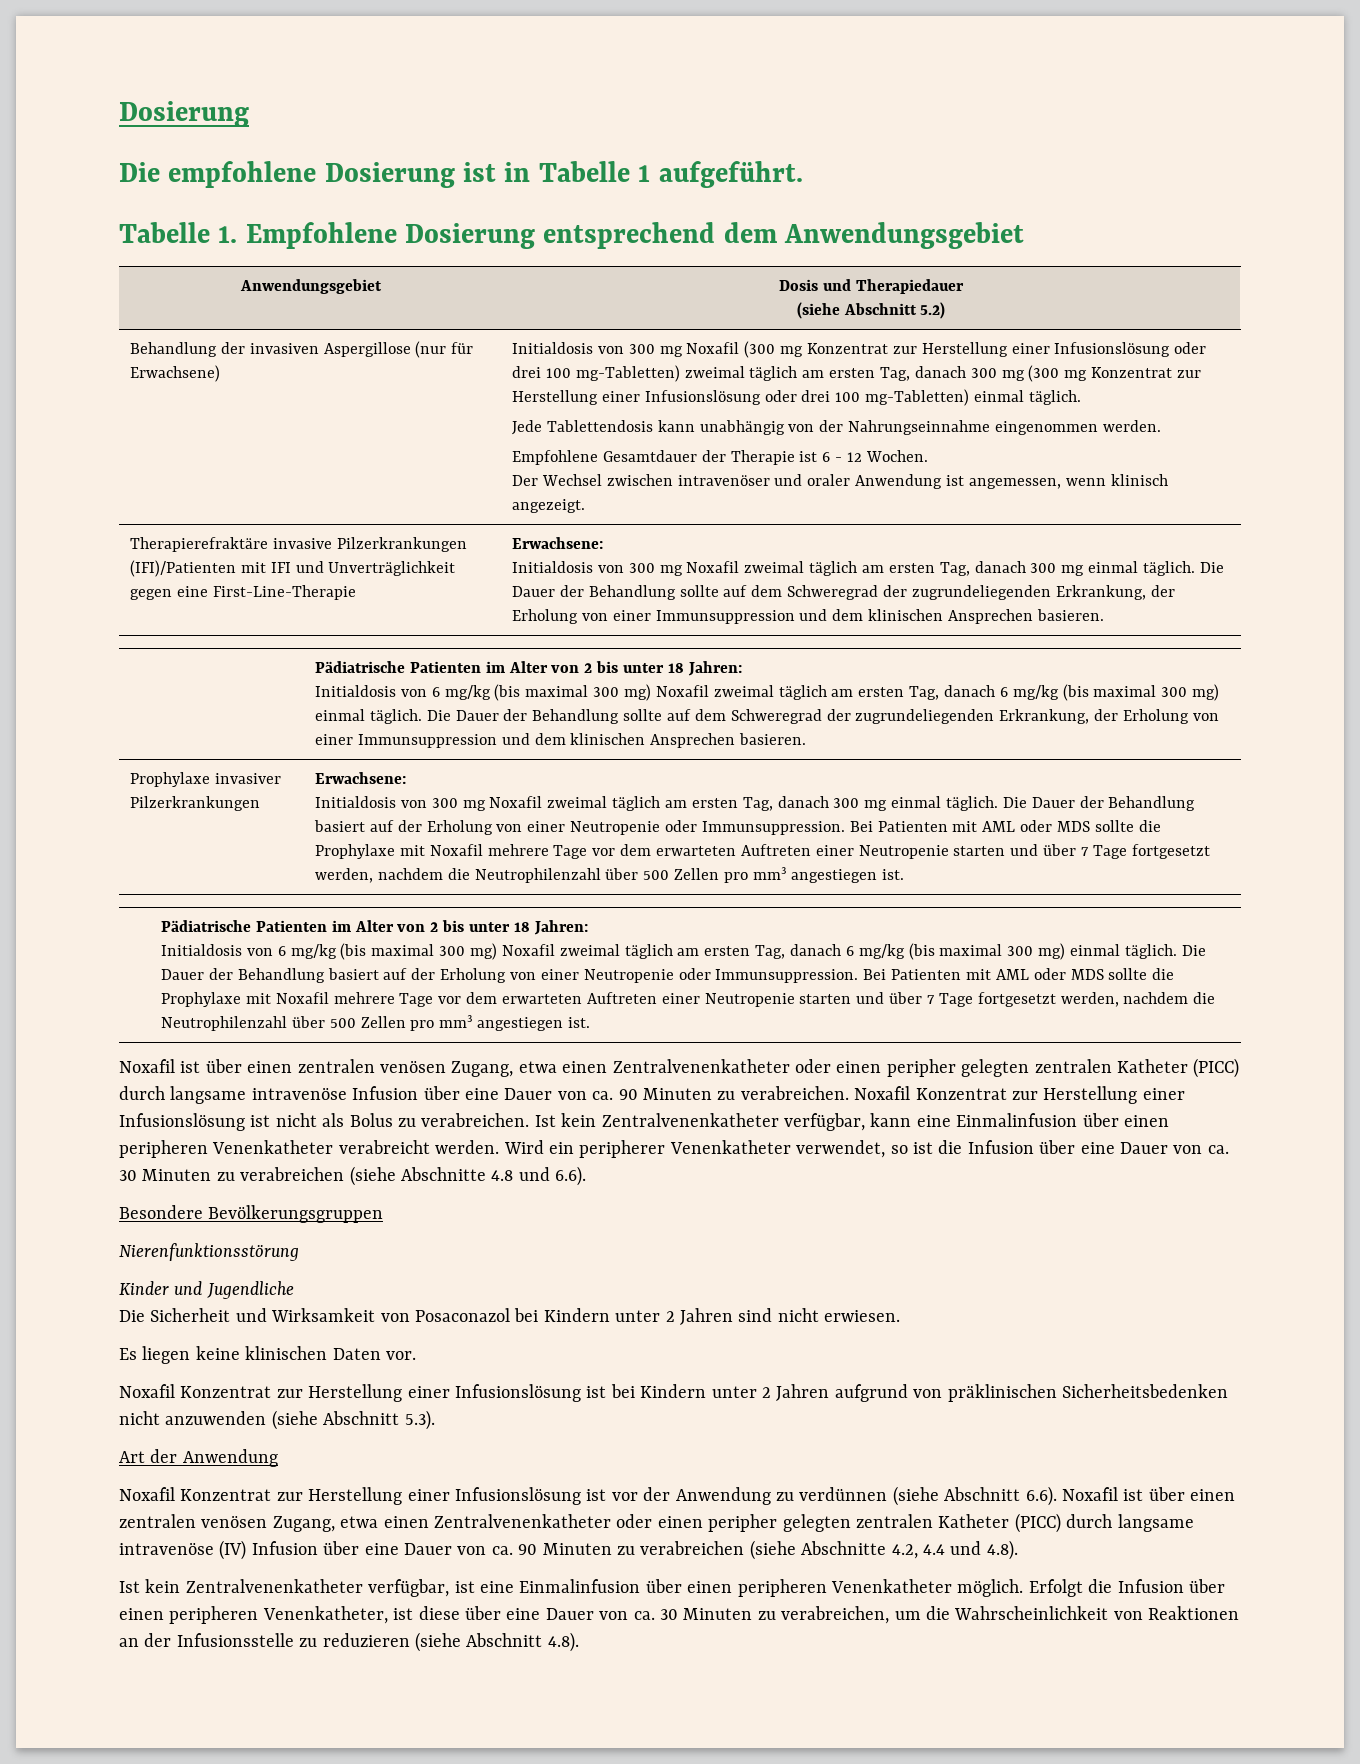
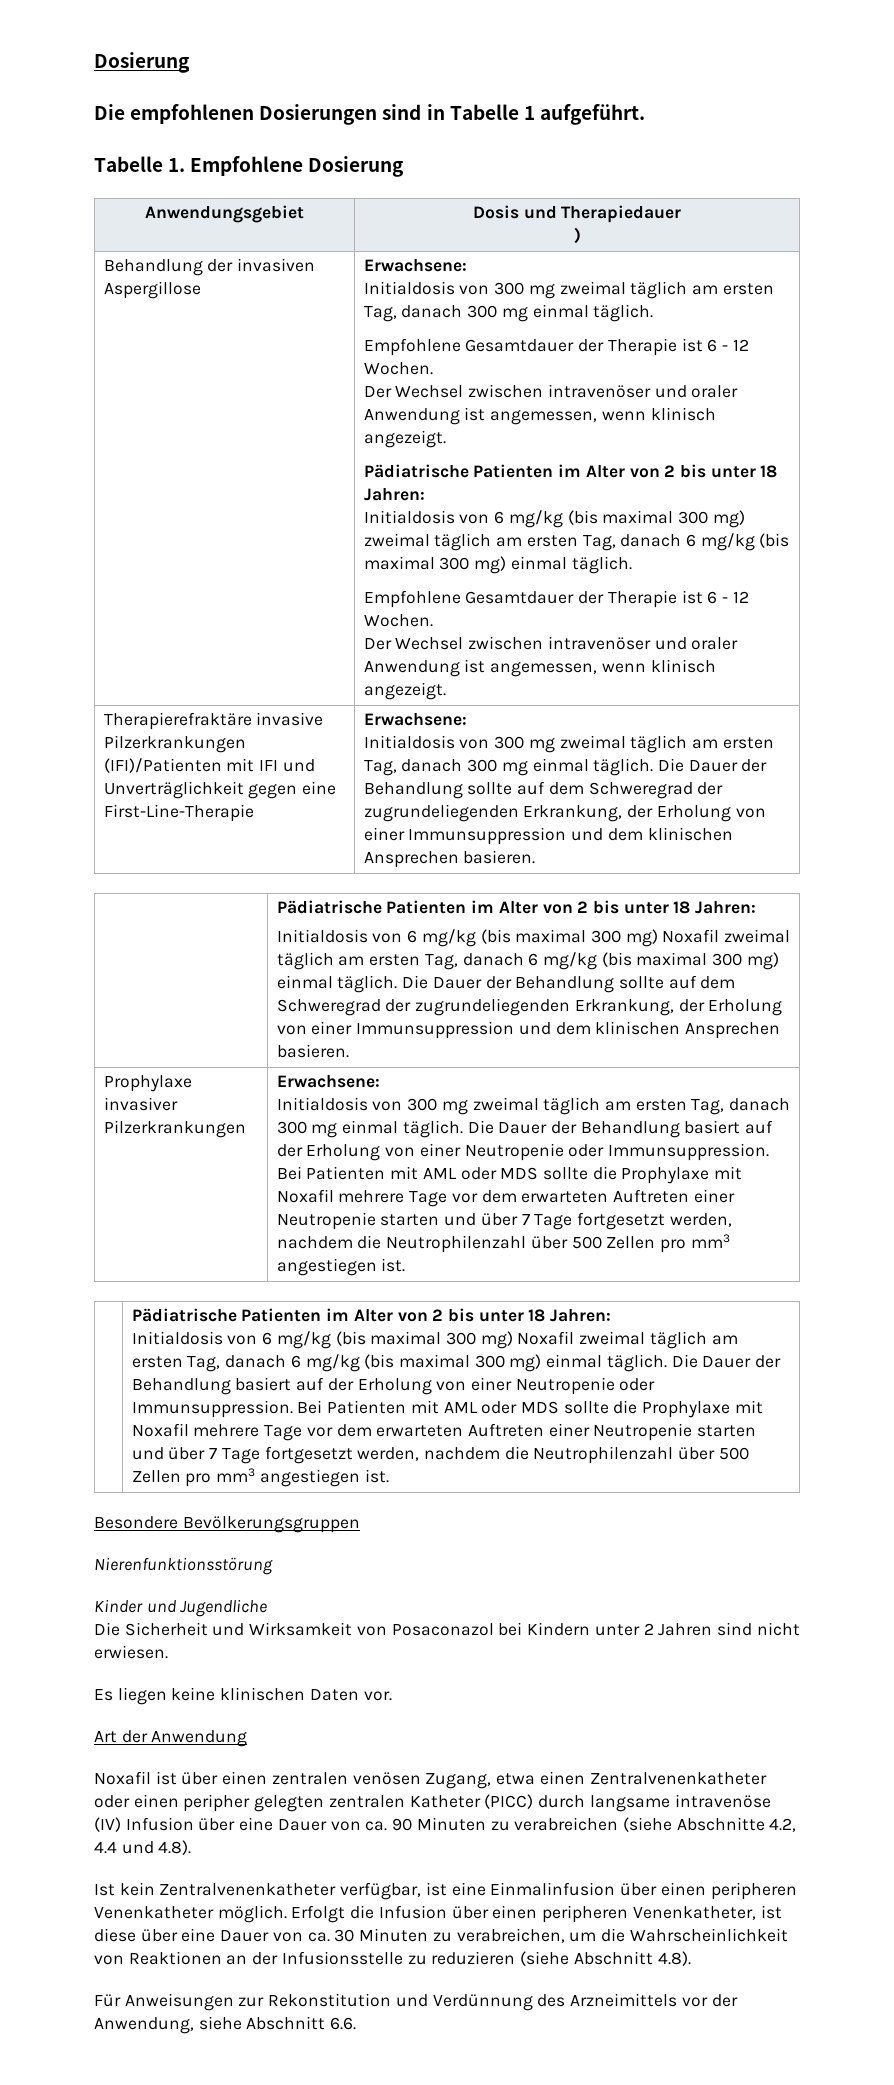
- Die empfohlene Dosierung ist in Tabelle 1 aufgeführt.
+ Die empfohlenen Dosierungen sind in Tabelle 1 aufgeführt.
- Tabelle 1. Empfohlene Dosierung entsprechend dem Anwendungsgebiet
+ Tabelle 1. Empfohlene Dosierung
  Anwendungsgebiet | Dosis und Therapiedauer
- (siehe Abschnitt 5.2)
+ )
- Behandlung der invasiven Aspergillose (nur für Erwachsene) | Initialdosis von 300 mg Noxafil (300 mg Konzentrat zur Herstellung einer Infusionslösung oder drei 100 mg-Tabletten) zweimal täglich am ersten Tag, danach 300 mg (300 mg Konzentrat zur Herstellung einer Infusionslösung oder drei 100 mg-Tabletten) einmal täglich.
- Jede Tablettendosis kann unabhängig von der Nahrungseinnahme eingenommen werden.
+ Behandlung der invasiven Aspergillose | Erwachsene:
+ Initialdosis von 300 mg zweimal täglich am ersten Tag, danach 300 mg einmal täglich.
+ Empfohlene Gesamtdauer der Therapie ist 6 - 12 Wochen.
+ Der Wechsel zwischen intravenöser und oraler Anwendung ist angemessen, wenn klinisch angezeigt.
+ Pädiatrische Patienten im Alter von 2 bis unter 18 Jahren:
+ Initialdosis von 6 mg/kg (bis maximal 300 mg) zweimal täglich am ersten Tag, danach 6 mg/kg (bis maximal 300 mg) einmal täglich.
  Therapierefraktäre invasive Pilzerkrankungen (IFI)/Patienten mit IFI und Unverträglichkeit gegen eine First-Line-Therapie | Erwachsene:
- Initialdosis von 300 mg Noxafil zweimal täglich am ersten Tag, danach 300 mg einmal täglich.
+ Initialdosis von 300 mg zweimal täglich am ersten Tag, danach 300 mg einmal täglich.
  Prophylaxe invasiver Pilzerkrankungen | Erwachsene:
- Initialdosis von 300 mg Noxafil zweimal täglich am ersten Tag, danach 300 mg einmal täglich.
+ Initialdosis von 300 mg zweimal täglich am ersten Tag, danach 300 mg einmal täglich.
- Noxafil ist über einen zentralen venösen Zugang, etwa einen Zentralvenenkatheter oder einen peripher gelegten zentralen Katheter (PICC) durch langsame intravenöse Infusion über eine Dauer von ca. 90 Minuten zu verabreichen. Noxafil Konzentrat zur Herstellung einer Infusionslösung ist nicht als Bolus zu verabreichen. Ist kein Zentralvenenkatheter verfügbar, kann eine Einmalinfusion über einen peripheren Venenkatheter verabreicht werden. Wird ein peripherer Venenkatheter verwendet, so ist die Infusion über eine Dauer von ca. 30 Minuten zu verabreichen (siehe Abschnitte 4.8 und 6.6).
- Noxafil Konzentrat zur Herstellung einer Infusionslösung ist bei Kindern unter 2 Jahren aufgrund von präklinischen Sicherheitsbedenken nicht anzuwenden (siehe Abschnitt 5.3).
  Art der Anwendung
- Noxafil Konzentrat zur Herstellung einer Infusionslösung ist vor der Anwendung zu verdünnen (siehe Abschnitt 6.6). Noxafil ist über einen zentralen venösen Zugang, etwa einen Zentralvenenkatheter oder einen peripher gelegten zentralen Katheter (PICC) durch langsame intravenöse (IV) Infusion über eine Dauer von ca. 90 Minuten zu verabreichen (siehe Abschnitte 4.2, 4.4 und 4.8).
+ Noxafil ist über einen zentralen venösen Zugang, etwa einen Zentralvenenkatheter oder einen peripher gelegten zentralen Katheter (PICC) durch langsame intravenöse (IV) Infusion über eine Dauer von ca. 90 Minuten zu verabreichen (siehe Abschnitte 4.2, 4.4 und 4.8).
+ Für Anweisungen zur Rekonstitution und Verdünnung des Arzneimittels vor der Anwendung, siehe Abschnitt 6.6.

